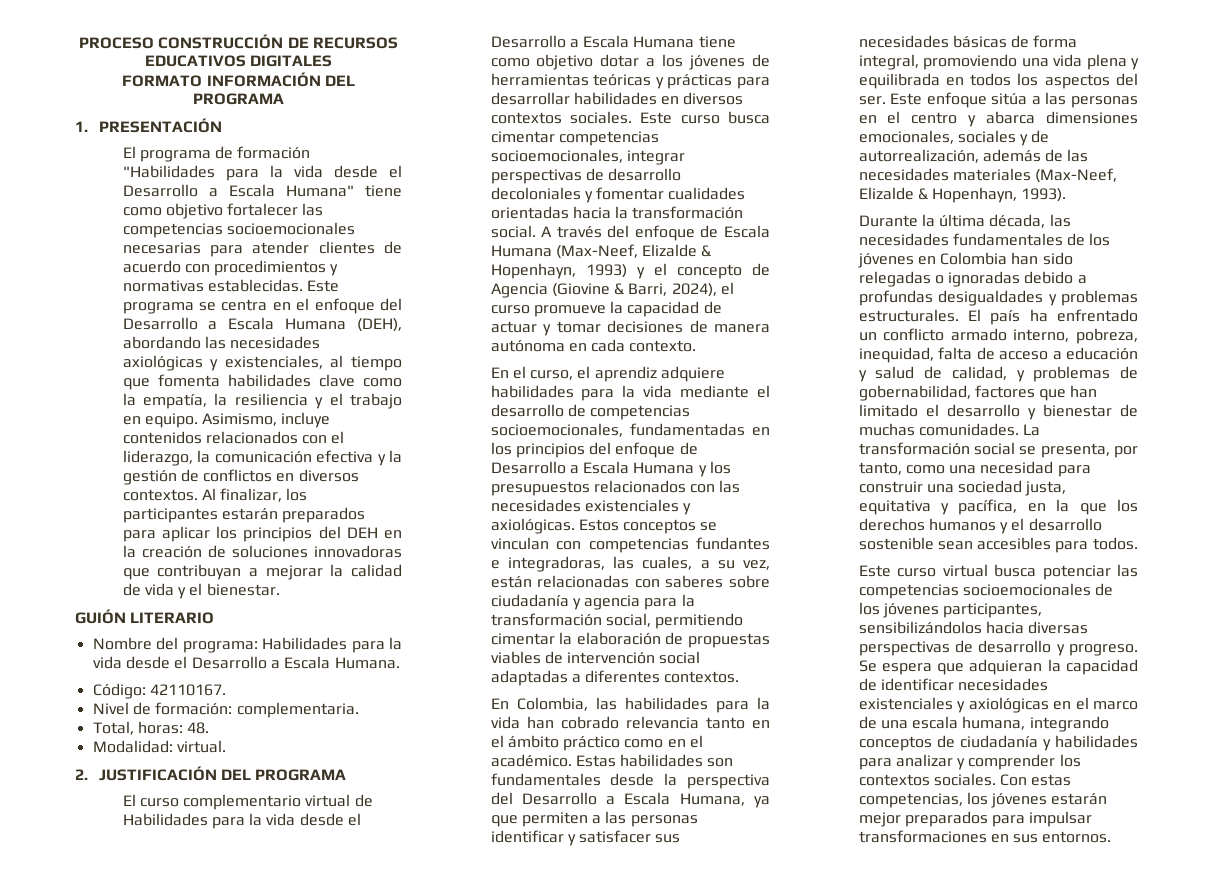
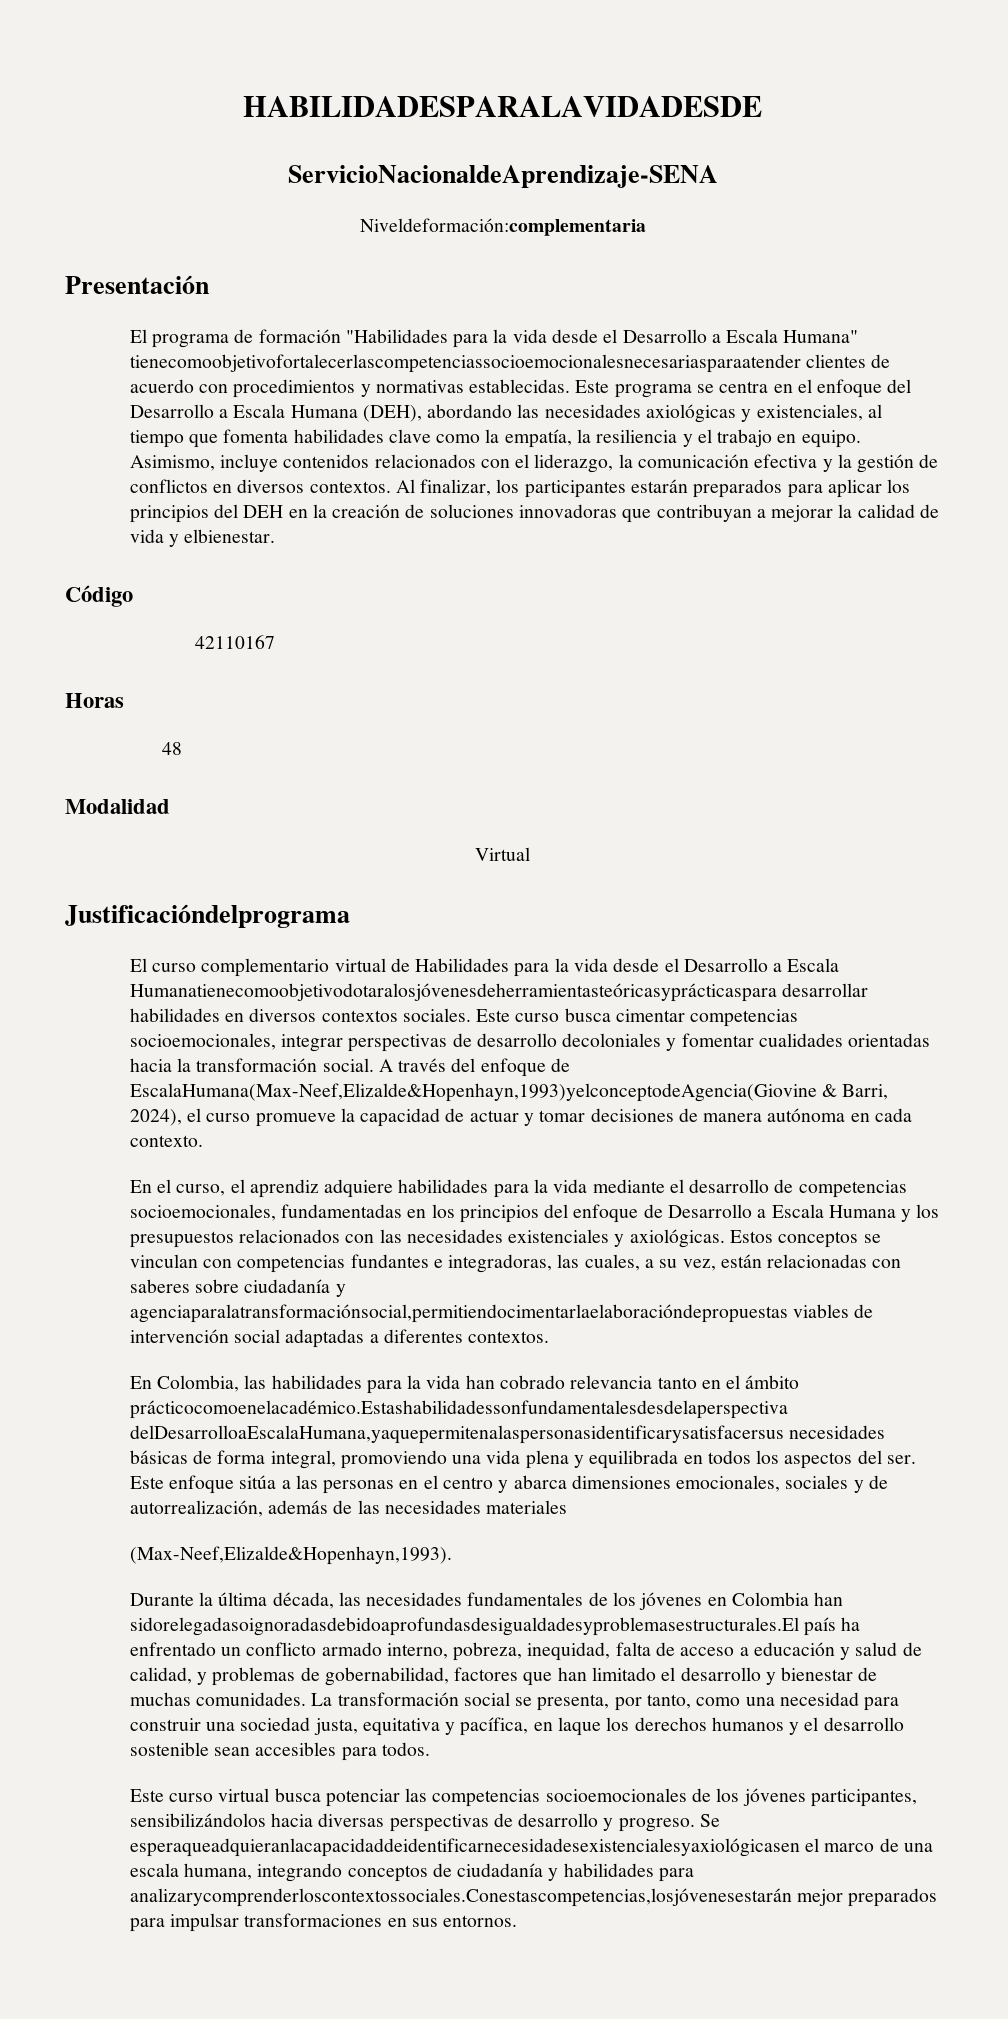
- PROCESO CONSTRUCCIÓN DE RECURSOS EDUCATIVOS DIGITALES
- FORMATO INFORMACIÓN DEL PROGRAMA
- 1. PRESENTACIÓN
+ HABILIDADESPARALAVIDADESDE
+ ServicioNacionaldeAprendizaje-SENA
+ Niveldeformación:complementaria
+ Presentación
- El programa de formación "Habilidades para la vida desde el Desarrollo a Escala Humana" tiene como objetivo fortalecer las competencias socioemocionales necesarias para atender clientes de acuerdo con procedimientos y normativas establecidas.
+ El programa de formación "Habilidades para la vida desde el Desarrollo a Escala Humana" tienecomoobjetivofortalecerlascompetenciassocioemocionalesnecesariasparaatender clientes de acuerdo con procedimientos y normativas establecidas.
- Al finalizar, los participantes estarán preparados para aplicar los principios del DEH en la creación de soluciones innovadoras que contribuyan a mejorar la calidad de vida y el bienestar.
- GUIÓN LITERARIO
- Nombre del programa: Habilidades para la vida desde el Desarrollo a Escala Humana.
- Código: 42110167.
- Nivel de formación: complementaria.
- Total, horas: 48.
- Modalidad: virtual.
- 2. JUSTIFICACIÓN DEL PROGRAMA
+ Al finalizar, los participantes estarán preparados para aplicar los principios del DEH en la creación de soluciones innovadoras que contribuyan a mejorar la calidad de vida y elbienestar.
+ Código
+ 42110167
+ Horas
+ 48
+ Modalidad
+ Virtual
+ Justificacióndelprograma
- El curso complementario virtual de Habilidades para la vida desde el Desarrollo a Escala Humana tiene como objetivo dotar a los jóvenes de herramientas teóricas y prácticas para desarrollar habilidades en diversos contextos sociales.
+ El curso complementario virtual de Habilidades para la vida desde el Desarrollo a Escala Humanatienecomoobjetivodotaralosjóvenesdeherramientasteóricasyprácticaspara desarrollar habilidades en diversos contextos sociales.
- A través del enfoque de Escala Humana (Max-Neef, Elizalde & Hopenhayn, 1993) y el concepto de Agencia (Giovine & Barri, 2024), el curso promueve la capacidad de actuar y tomar decisiones de manera autónoma en cada contexto.
+ A través del enfoque de EscalaHumana(Max-Neef,Elizalde&Hopenhayn,1993)yelconceptodeAgencia(Giovine & Barri, 2024), el curso promueve la capacidad de actuar y tomar decisiones de manera autónoma en cada contexto.
- Estos conceptos se vinculan con competencias fundantes e integradoras, las cuales, a su vez, están relacionadas con saberes sobre ciudadanía y agencia para la transformación social, permitiendo cimentar la elaboración de propuestas viables de intervención social adaptadas a diferentes contextos.
+ Estos conceptos se vinculan con competencias fundantes e integradoras, las cuales, a su vez, están relacionadas con saberes sobre ciudadanía y agenciaparalatransformaciónsocial,permitiendocimentarlaelaboracióndepropuestas viables de intervención social adaptadas a diferentes contextos.
- En Colombia, las habilidades para la vida han cobrado relevancia tanto en el ámbito práctico como en el académico. Estas habilidades son fundamentales desde la perspectiva del Desarrollo a Escala Humana, ya que permiten a las personas identificar y satisfacer sus necesidades básicas de forma integral, promoviendo una vida plena y equilibrada en todos los aspectos del ser.
+ En Colombia, las habilidades para la vida han cobrado relevancia tanto en el ámbito prácticocomoenelacadémico.Estashabilidadessonfundamentalesdesdelaperspectiva delDesarrolloaEscalaHumana,yaquepermitenalaspersonasidentificarysatisfacersus necesidades básicas de forma integral, promoviendo una vida plena y equilibrada en todos los aspectos del ser.
- Este enfoque sitúa a las personas en el centro y abarca dimensiones emocionales, sociales y de autorrealización, además de las necesidades materiales (Max-Neef, Elizalde & Hopenhayn, 1993).
+ Este enfoque sitúa a las personas en el centro y abarca dimensiones emocionales, sociales y de autorrealización, además de las necesidades materiales
+ (Max-Neef,Elizalde&Hopenhayn,1993).
- Durante la última década, las necesidades fundamentales de los jóvenes en Colombia han sido relegadas o ignoradas debido a profundas desigualdades y problemas estructurales. El país ha enfrentado un conflicto armado interno, pobreza, inequidad, falta de acceso a educación y salud de calidad, y problemas de gobernabilidad, factores que han limitado el desarrollo y bienestar de muchas comunidades.
+ Durante la última década, las necesidades fundamentales de los jóvenes en Colombia han sidorelegadasoignoradasdebidoaprofundasdesigualdadesyproblemasestructurales.El país ha enfrentado un conflicto armado interno, pobreza, inequidad, falta de acceso a educación y salud de calidad, y problemas de gobernabilidad, factores que han limitado el desarrollo y bienestar de muchas comunidades.
- La transformación social se presenta, por tanto, como una necesidad para construir una sociedad justa, equitativa y pacífica, en la que los derechos humanos y el desarrollo sostenible sean accesibles para todos.
+ La transformación social se presenta, por tanto, como una necesidad para construir una sociedad justa, equitativa y pacífica, en laque los derechos humanos y el desarrollo sostenible sean accesibles para todos.
- Se espera que adquieran la capacidad de identificar necesidades existenciales y axiológicas en el marco de una escala humana, integrando conceptos de ciudadanía y habilidades para analizar y comprender los contextos sociales. Con estas competencias, los jóvenes estarán mejor preparados para impulsar transformaciones en sus entornos.
+ Se esperaqueadquieranlacapacidaddeidentificarnecesidadesexistencialesyaxiológicasen el marco de una escala humana, integrando conceptos de ciudadanía y habilidades para analizarycomprenderloscontextossociales.Conestascompetencias,losjóvenesestarán mejor preparados para impulsar transformaciones en sus entornos.

